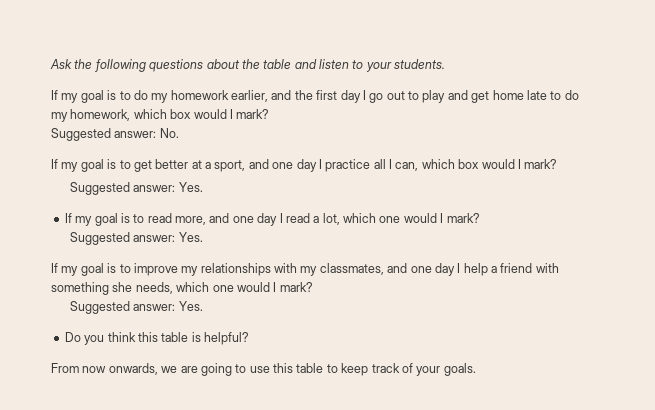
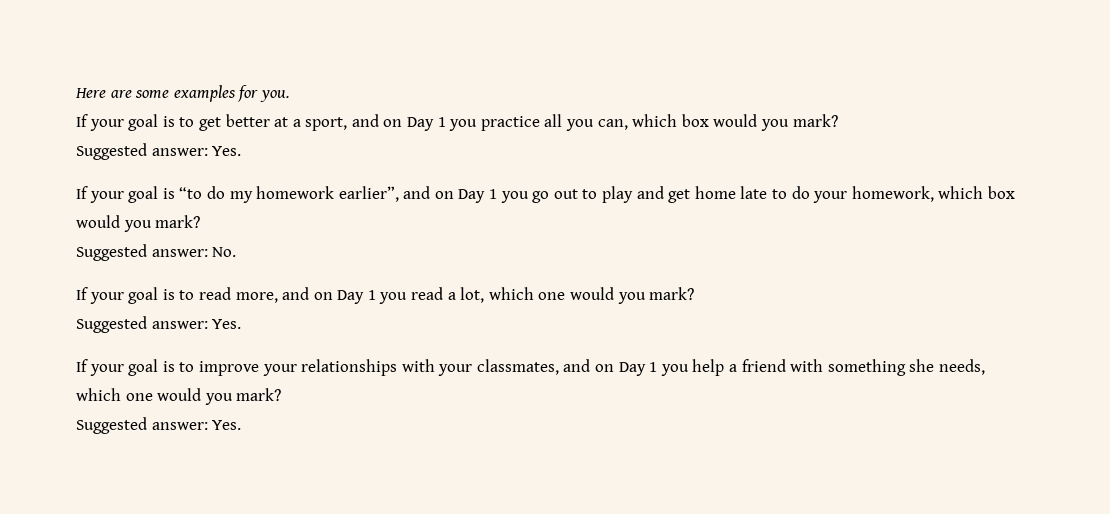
- Ask the following questions about the table and listen to your students.
- If my goal is to do my homework earlier, and the first day I go out to play and get home late to do my homework, which box would I mark?
+ Here are some examples for you.
+ If your goal is to get better at a sport, and on Day 1 you practice all you can, which box would you mark?
+ Suggested answer: Yes.
+ If your goal is “to do my homework earlier”, and on Day 1 you go out to play and get home late to do your homework, which box would you mark?
- If my goal is to get better at a sport, and one day I practice all I can, which box would I mark?
+ If your goal is to read more, and on Day 1 you read a lot, which one would you mark?
  Suggested answer: Yes.
- If my goal is to read more, and one day I read a lot, which one would I mark?
+ If your goal is to improve your relationships with your classmates, and on Day 1 you help a friend with something she needs, which one would you mark?
  Suggested answer: Yes.
- If my goal is to improve my relationships with my classmates, and one day I help a friend with something she needs, which one would I mark?
- Suggested answer: Yes.
- Do you think this table is helpful?
- From now onwards, we are going to use this table to keep track of your goals.

